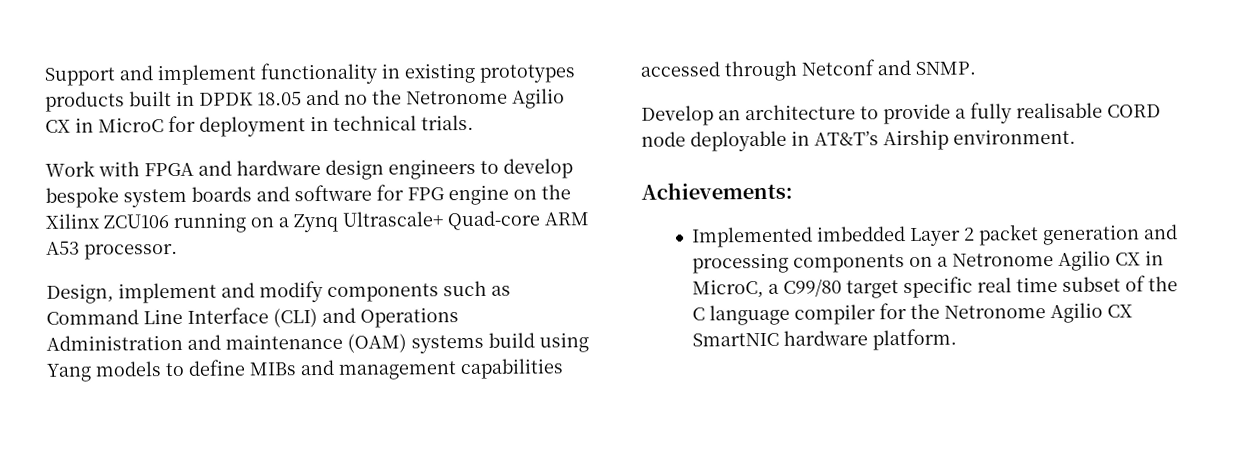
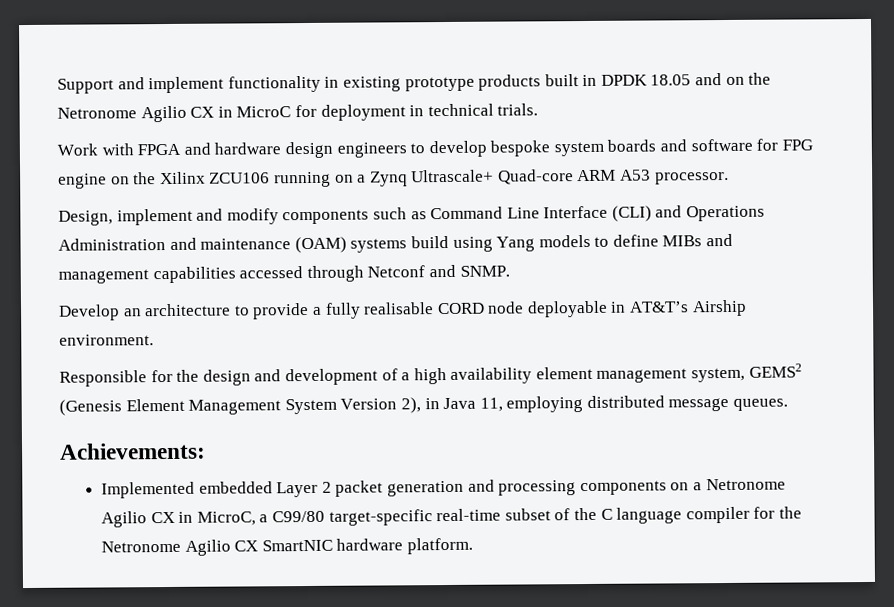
- Support and implement functionality in existing prototypes products built in DPDK 18.05 and no the Netronome Agilio CX in MicroC for deployment in technical trials.
+ Support and implement functionality in existing prototype products built in DPDK 18.05 and on the Netronome Agilio CX in MicroC for deployment in technical trials.
+ Responsible for the design and development of a high availability element management system, GEMS2 (Genesis Element Management System Version 2), in Java 11, employing distributed message queues.
- Implemented imbedded Layer 2 packet generation and processing components on a Netronome Agilio CX in MicroC, a C99/80 target specific real time subset of the C language compiler for the Netronome Agilio CX SmartNIC hardware platform.
+ Implemented embedded Layer 2 packet generation and processing components on a Netronome Agilio CX in MicroC, a C99/80 target-specific real-time subset of the C language compiler for the Netronome Agilio CX SmartNIC hardware platform.

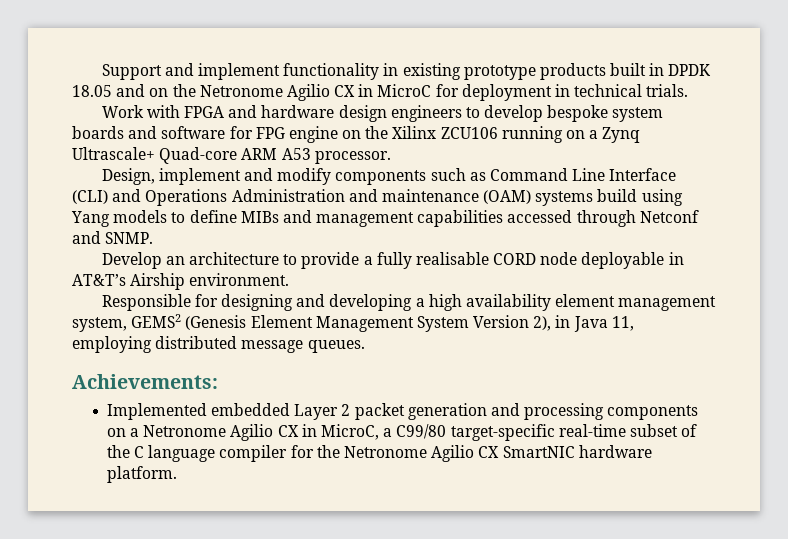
- Responsible for the design and development of a high availability element management system, GEMS2 (Genesis Element Management System Version 2), in Java 11, employing distributed message queues.
+ Responsible for designing and developing a high availability element management system, GEMS2 (Genesis Element Management System Version 2), in Java 11, employing distributed message queues.

